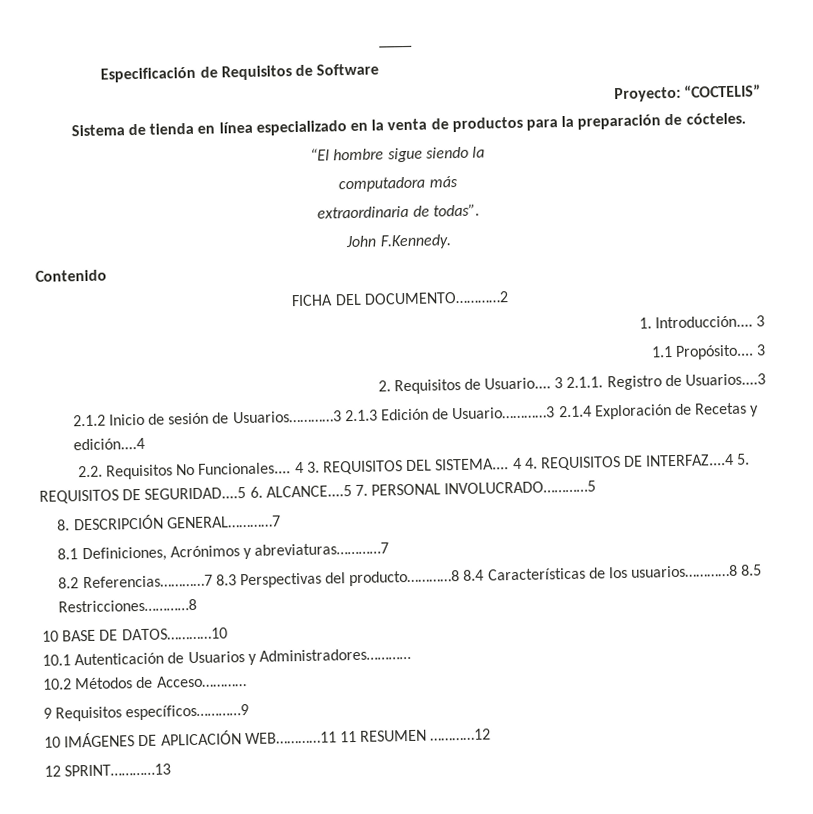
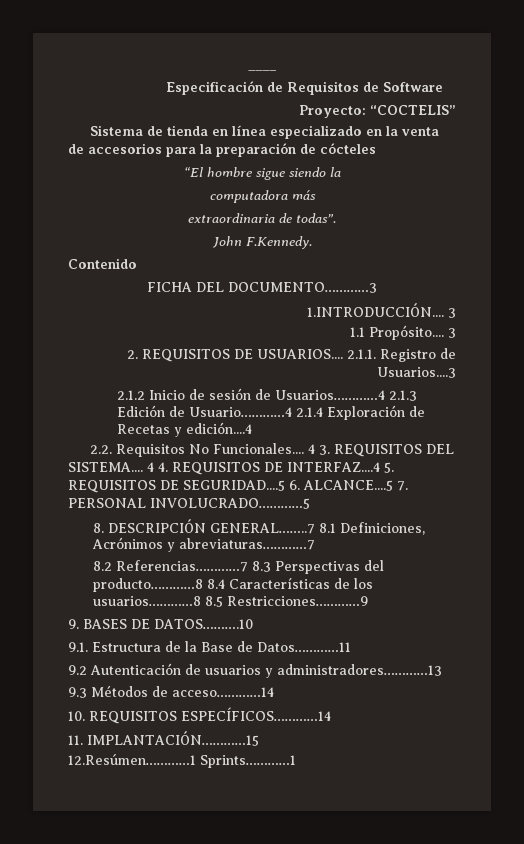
- Sistema de tienda en línea especializado en la venta de productos para la preparación de cócteles.
+ Sistema de tienda en línea especializado en la venta de accesorios para la preparación de cócteles
- FICHA DEL DOCUMENTO…………2
- 1. Introducción....
+ FICHA DEL DOCUMENTO…………3
+ 1.INTRODUCCIÓN....
- 2. Requisitos de Usuario.... 3 2.1.1. Registro de Usuarios....3
+ 2. REQUISITOS DE USUARIOS.... 2.1.1. Registro de Usuarios....3
- 2.1.2 Inicio de sesión de Usuarios…………3 2.1.3 Edición de Usuario…………3 2.1.4 Exploración de Recetas y edición....4
+ 2.1.2 Inicio de sesión de Usuarios…………4 2.1.3 Edición de Usuario…………4 2.1.4 Exploración de Recetas y edición....4
- 8. DESCRIPCIÓN GENERAL…………7
- 8.1 Definiciones, Acrónimos y abreviaturas…………7
+ 8. DESCRIPCIÓN GENERAL……..7 8.1 Definiciones, Acrónimos y abreviaturas…………7
- 8.2 Referencias…………7 8.3 Perspectivas del producto…………8 8.4 Características de los usuarios…………8 8.5 Restricciones…………8
- 10 BASE DE DATOS…………10
- 10.1 Autenticación de Usuarios y Administradores…………
- 10.2 Métodos de Acceso…………
- 9 Requisitos específicos…………9
- 10 IMÁGENES DE APLICACIÓN WEB…………11 11 RESUMEN …………12
- 12 SPRINT…………13
+ 8.2 Referencias…………7 8.3 Perspectivas del producto…………8 8.4 Características de los usuarios…………8 8.5 Restricciones…………9
+ 9. BASES DE DATOS……….10
+ 9.1. Estructura de la Base de Datos…………11
+ 9.2 Autenticación de usuarios y administradores…………13
+ 9.3 Métodos de acceso…………14
+ 10. REQUISITOS ESPECÍFICOS…………14
+ 11. IMPLANTACIÓN…………15
+ 12.Resúmen…………1 Sprints…………1

